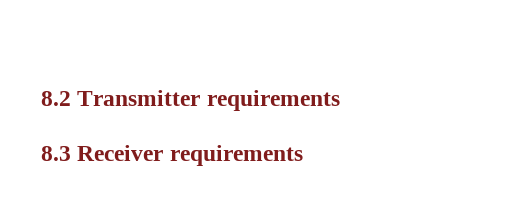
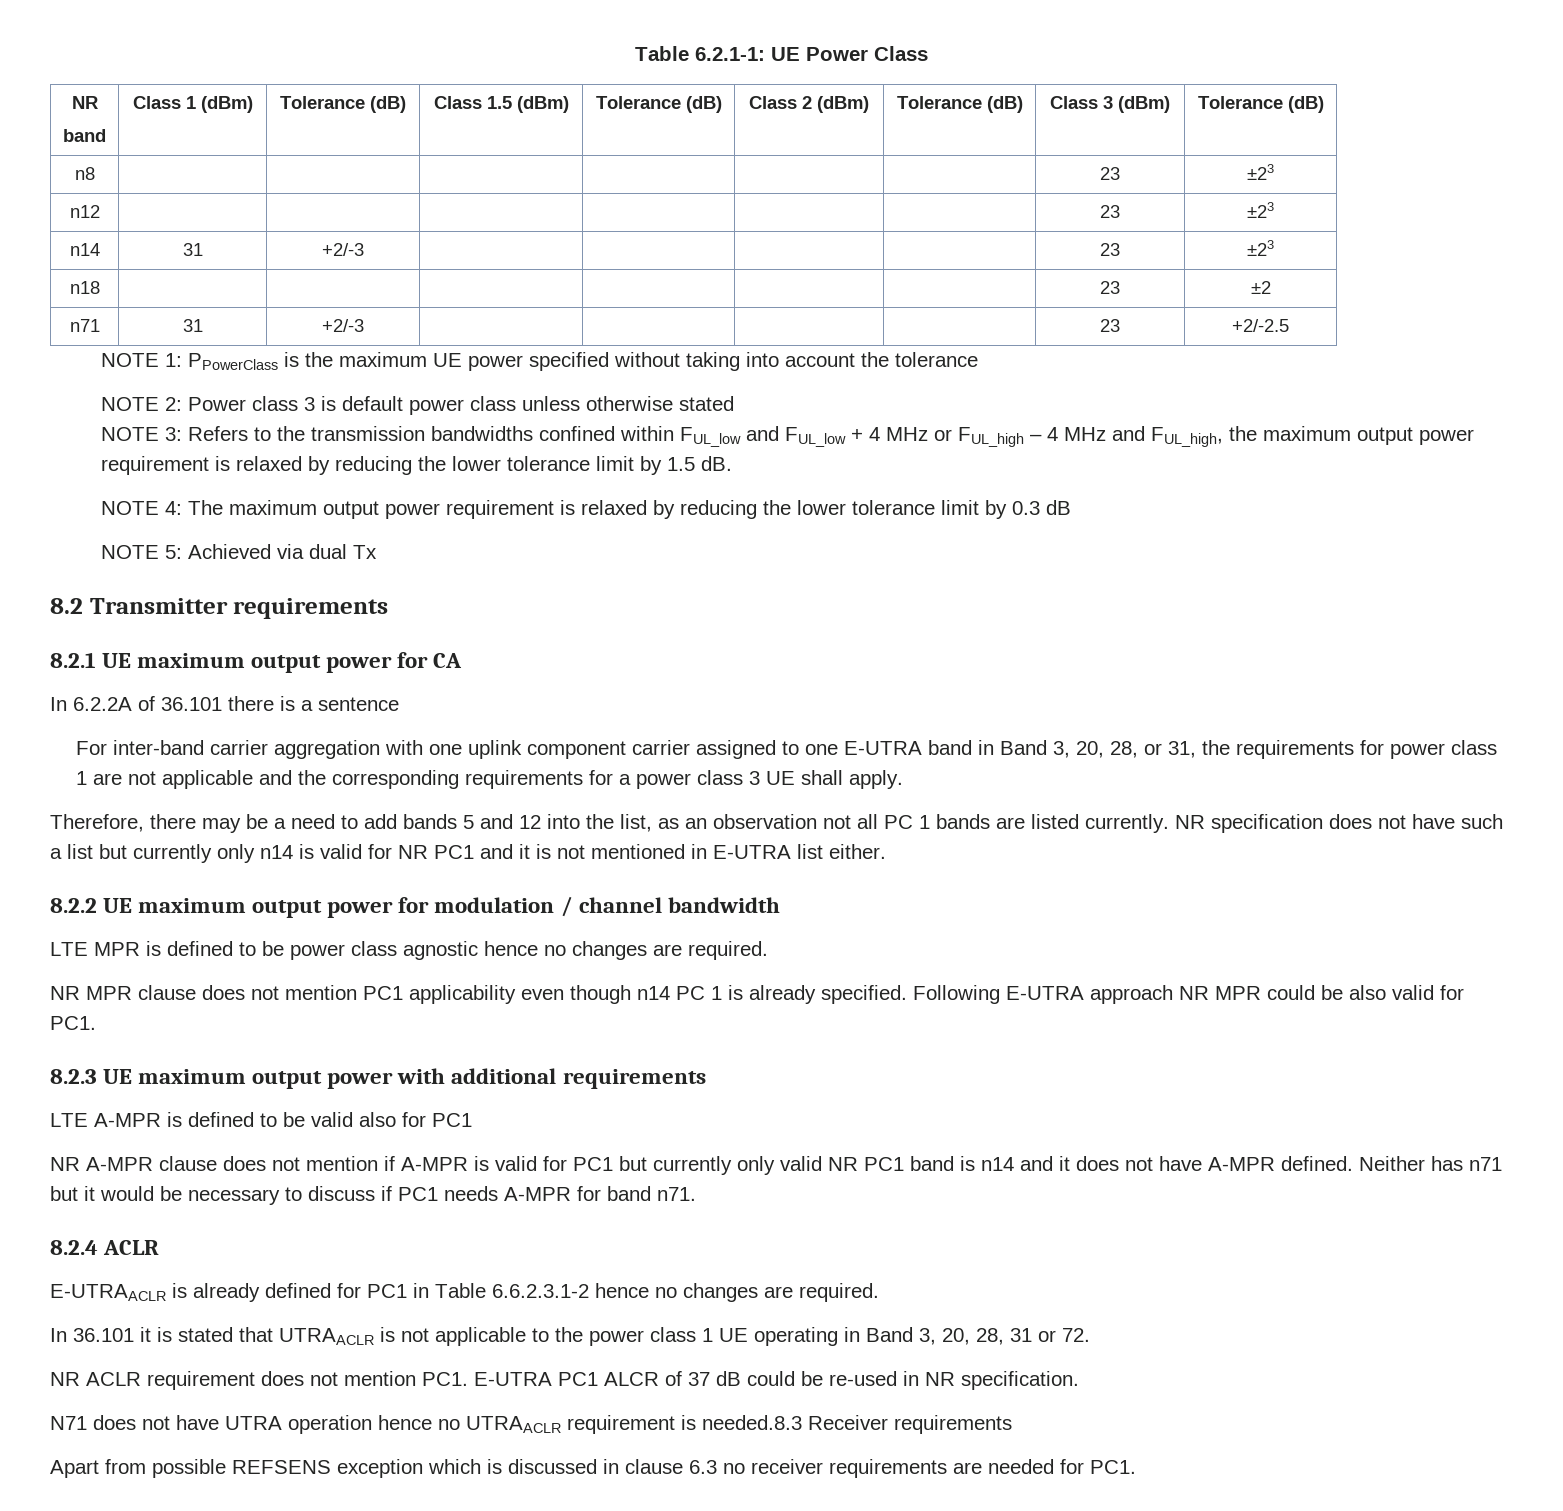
+ Table 6.2.1-1: UE Power Class
+ NR
+ band | Class 1 (dBm) | Tolerance (dB) | Class 1.5 (dBm) | Tolerance (dB) | Class 2 (dBm) | Tolerance (dB) | Class 3 (dBm) | Tolerance (dB)
+ n8 | | | | | | | 23 | ±23
+ n12 | | | | | | | 23 | ±23
+ n14 | 31 | +2/-3 | | | | | 23 | ±23
+ n18 | | | | | | | 23 | ±2
+ n71 | 31 | +2/-3 | | | | | 23 | +2/-2.5
+ NOTE 1: PPowerClass is the maximum UE power specified without taking into account the tolerance
+ NOTE 2: Power class 3 is default power class unless otherwise stated
+ NOTE 3: Refers to the transmission bandwidths confined within FUL_low and FUL_low + 4 MHz or FUL_high – 4 MHz and FUL_high, the maximum output power requirement is relaxed by reducing the lower tolerance limit by 1.5 dB.
+ NOTE 4: The maximum output power requirement is relaxed by reducing the lower tolerance limit by 0.3 dB
+ NOTE 5: Achieved via dual Tx
  8.2 Transmitter requirements
- 8.3 Receiver requirements
+ 8.2.1 UE maximum output power for CA
+ In 6.2.2A of 36.101 there is a sentence
+ For inter-band carrier aggregation with one uplink component carrier assigned to one E-UTRA band in Band 3, 20, 28, or 31, the requirements for power class 1 are not applicable and the corresponding requirements for a power class 3 UE shall apply.
+ Therefore, there may be a need to add bands 5 and 12 into the list, as an observation not all PC 1 bands are listed currently. NR specification does not have such a list but currently only n14 is valid for NR PC1 and it is not mentioned in E-UTRA list either.
+ 8.2.2 UE maximum output power for modulation / channel bandwidth
+ LTE MPR is defined to be power class agnostic hence no changes are required.
+ NR MPR clause does not mention PC1 applicability even though n14 PC 1 is already specified. Following E-UTRA approach NR MPR could be also valid for PC1.
+ 8.2.3 UE maximum output power with additional requirements
+ LTE A-MPR is defined to be valid also for PC1
+ NR A-MPR clause does not mention if A-MPR is valid for PC1 but currently only valid NR PC1 band is n14 and it does not have A-MPR defined. Neither has n71 but it would be necessary to discuss if PC1 needs A-MPR for band n71.
+ 8.2.4 ACLR
+ E-UTRAACLR is already defined for PC1 in Table 6.6.2.3.1-2 hence no changes are required.
+ In 36.101 it is stated that UTRAACLR is not applicable to the power class 1 UE operating in Band 3, 20, 28, 31 or 72.
+ NR ACLR requirement does not mention PC1. E-UTRA PC1 ALCR of 37 dB could be re-used in NR specification.
+ N71 does not have UTRA operation hence no UTRAACLR requirement is needed.8.3 Receiver requirements
+ Apart from possible REFSENS exception which is discussed in clause 6.3 no receiver requirements are needed for PC1.

